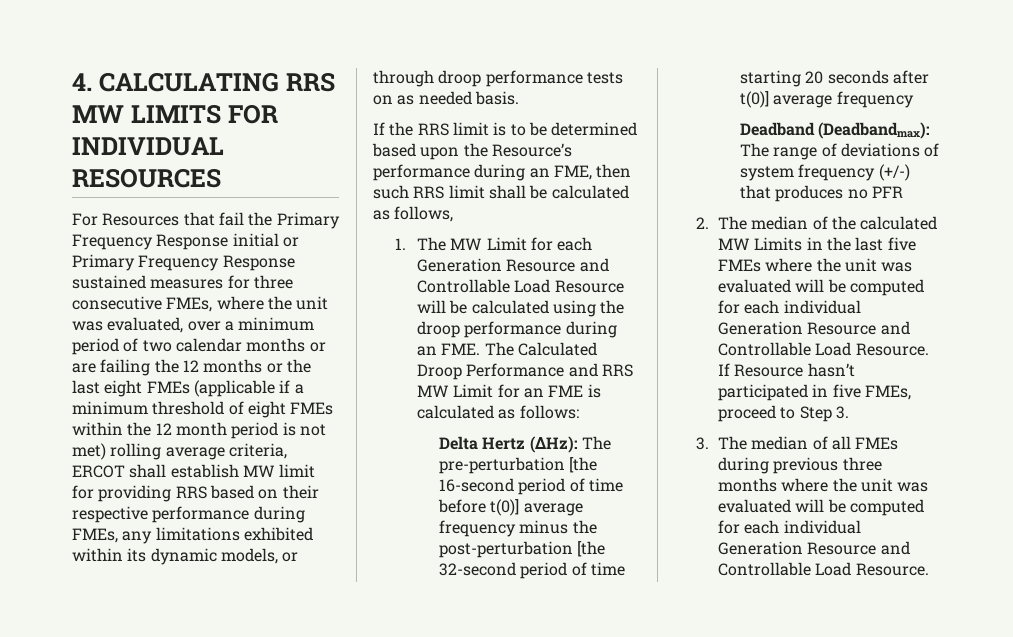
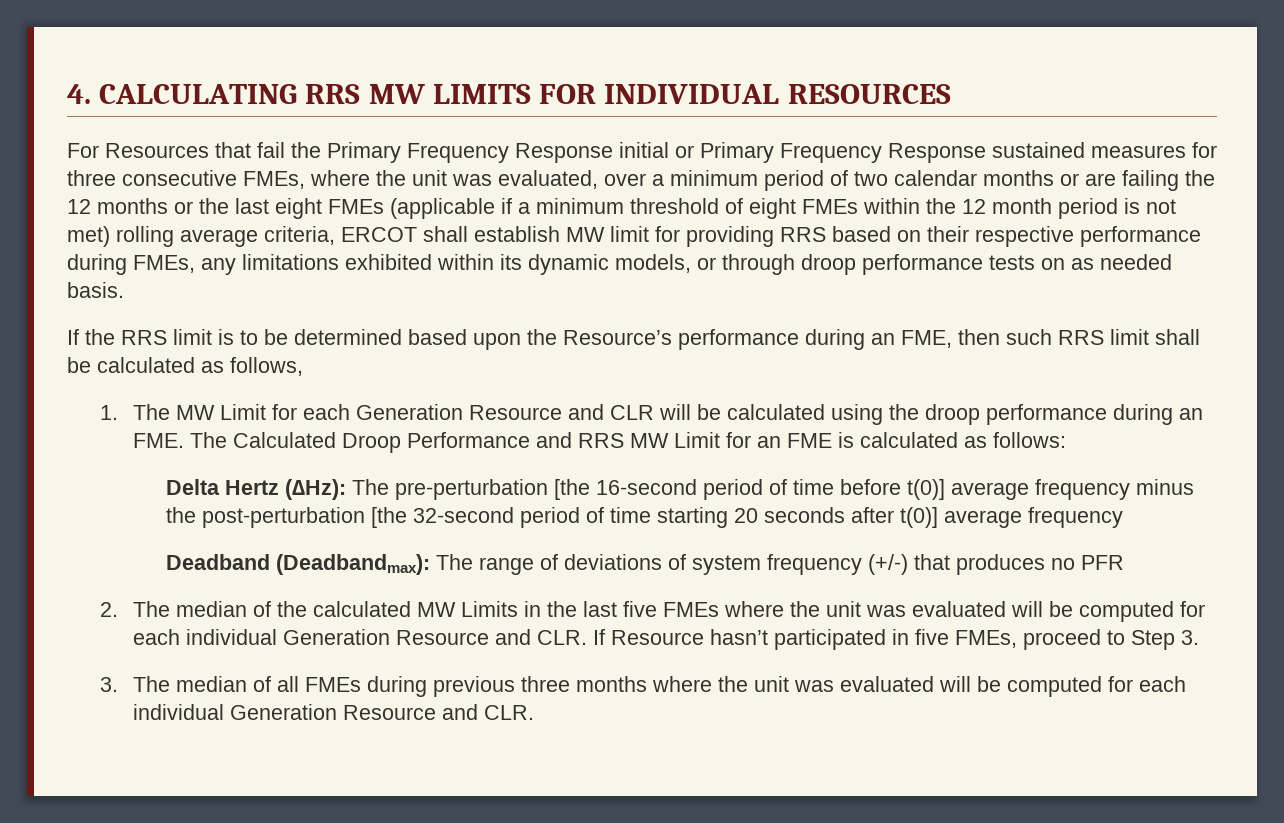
- 1. The MW Limit for each Generation Resource and Controllable Load Resource will be calculated using the droop performance during an FME. The Calculated Droop Performance and RRS MW Limit for an FME is calculated as follows:
+ 1. The MW Limit for each Generation Resource and CLR will be calculated using the droop performance during an FME. The Calculated Droop Performance and RRS MW Limit for an FME is calculated as follows:
- 2. The median of the calculated MW Limits in the last five FMEs where the unit was evaluated will be computed for each individual Generation Resource and Controllable Load Resource. If Resource hasn’t participated in five FMEs, proceed to Step 3.
+ 2. The median of the calculated MW Limits in the last five FMEs where the unit was evaluated will be computed for each individual Generation Resource and CLR. If Resource hasn’t participated in five FMEs, proceed to Step 3.
- 3. The median of all FMEs during previous three months where the unit was evaluated will be computed for each individual Generation Resource and Controllable Load Resource.
+ 3. The median of all FMEs during previous three months where the unit was evaluated will be computed for each individual Generation Resource and CLR.

